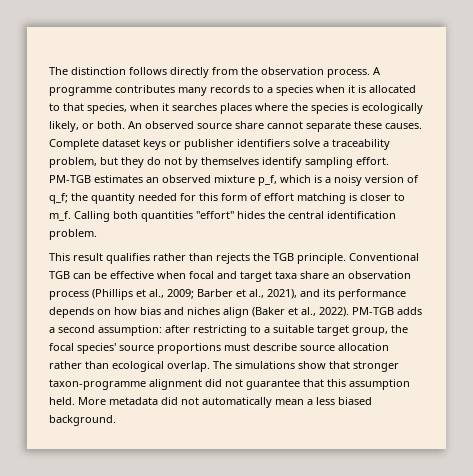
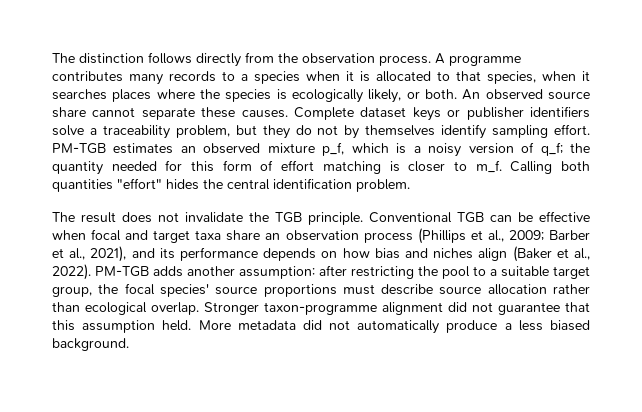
- This result qualifies rather than rejects the TGB principle.
+ The result does not invalidate the TGB principle.
- PM-TGB adds a second assumption: after restricting to a suitable target group, the focal species' source proportions must describe source allocation rather than ecological overlap.
+ PM-TGB adds another assumption: after restricting the pool to a suitable target group, the focal species' source proportions must describe source allocation rather than ecological overlap.
- The simulations show that stronger taxon-programme alignment did not guarantee that this assumption held.
+ Stronger taxon-programme alignment did not guarantee that this assumption held.
- More metadata did not automatically mean a less biased background.
+ More metadata did not automatically produce a less biased background.

